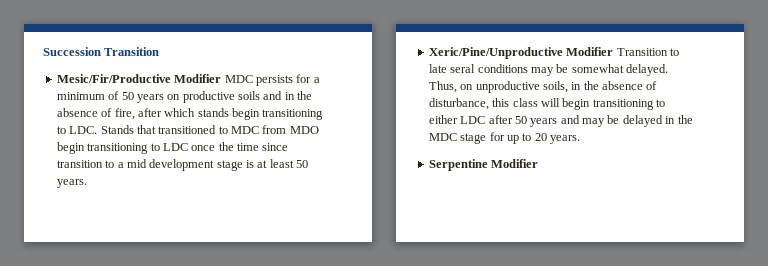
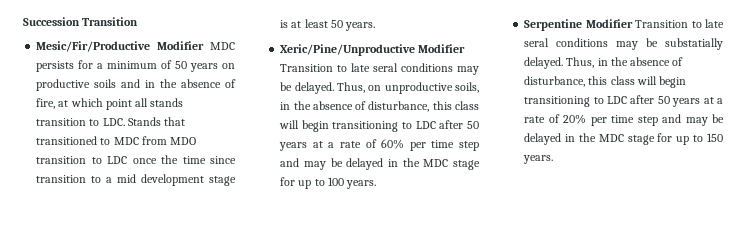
- Mesic/Fir/Productive Modifier MDC persists for a minimum of 50 years on productive soils and in the absence of fire, after which stands begin transitioning to LDC. Stands that transitioned to MDC from MDO begin transitioning to LDC once the time since transition to a mid development stage is at least 50 years.
+ Mesic/Fir/Productive Modifier MDC persists for a minimum of 50 years on productive soils and in the absence of fire, at which point all stands transition to LDC. Stands that transitioned to MDC from MDO transition to LDC once the time since transition to a mid development stage is at least 50 years.
- Xeric/Pine/Unproductive Modifier Transition to late seral conditions may be somewhat delayed.
+ Xeric/Pine/Unproductive Modifier Transition to late seral conditions may be delayed.
- Thus, on unproductive soils, in the absence of disturbance, this class will begin transitioning to either LDC after 50 years and may be delayed in the MDC stage for up to 20 years.
+ Thus, on unproductive soils, in the absence of disturbance, this class will begin transitioning to LDC after 50 years at a rate of 60% per time step and may be delayed in the MDC stage for up to 100 years.
- Serpentine Modifier
+ Serpentine Modifier Transition to late seral conditions may be substatially delayed. Thus, in the absence of disturbance, this class will begin transitioning to LDC after 50 years at a rate of 20% per time step and may be delayed in the MDC stage for up to 150 years.

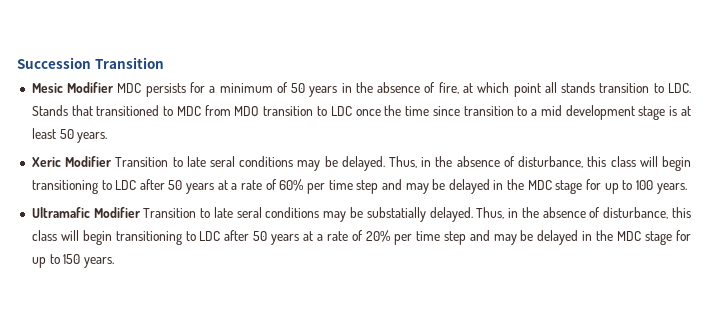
- Mesic/Fir/Productive Modifier MDC persists for a minimum of 50 years on productive soils and in the absence of fire, at which point all stands transition to LDC. Stands that transitioned to MDC from MDO transition to LDC once the time since transition to a mid development stage is at least 50 years.
+ Mesic Modifier MDC persists for a minimum of 50 years in the absence of fire, at which point all stands transition to LDC. Stands that transitioned to MDC from MDO transition to LDC once the time since transition to a mid development stage is at least 50 years.
- Xeric/Pine/Unproductive Modifier Transition to late seral conditions may be delayed.
+ Xeric Modifier Transition to late seral conditions may be delayed.
- Thus, on unproductive soils, in the absence of disturbance, this class will begin transitioning to LDC after 50 years at a rate of 60% per time step and may be delayed in the MDC stage for up to 100 years.
+ Thus, in the absence of disturbance, this class will begin transitioning to LDC after 50 years at a rate of 60% per time step and may be delayed in the MDC stage for up to 100 years.
- Serpentine Modifier Transition to late seral conditions may be substatially delayed.
+ Ultramafic Modifier Transition to late seral conditions may be substatially delayed.

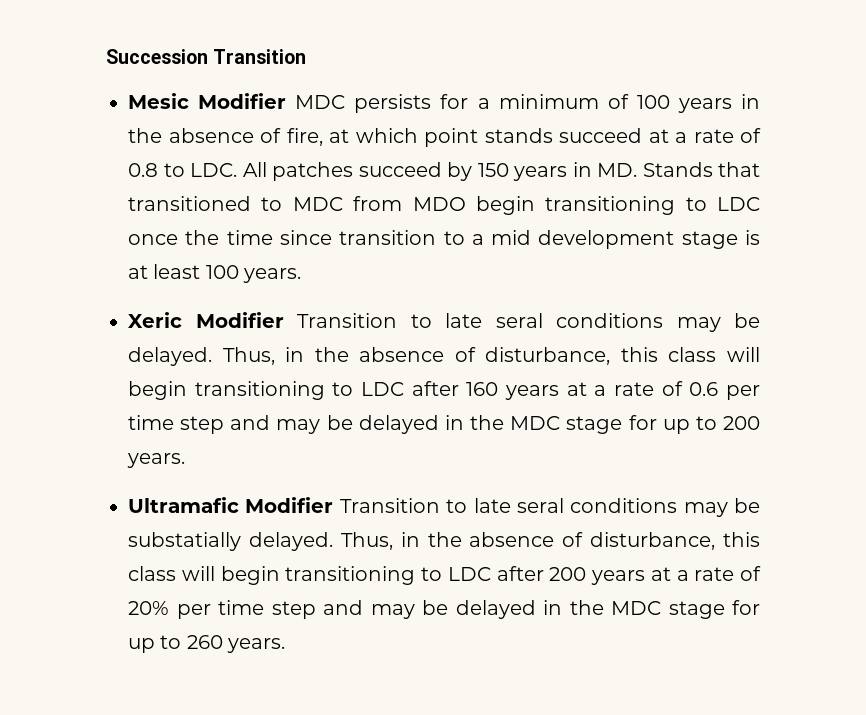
- Mesic Modifier MDC persists for a minimum of 50 years in the absence of fire, at which point all stands transition to LDC. Stands that transitioned to MDC from MDO transition to LDC once the time since transition to a mid development stage is at least 50 years.
+ Mesic Modifier MDC persists for a minimum of 100 years in the absence of fire, at which point stands succeed at a rate of 0.8 to LDC. All patches succeed by 150 years in MD. Stands that transitioned to MDC from MDO begin transitioning to LDC once the time since transition to a mid development stage is at least 100 years.
- Thus, in the absence of disturbance, this class will begin transitioning to LDC after 50 years at a rate of 60% per time step and may be delayed in the MDC stage for up to 100 years.
+ Thus, in the absence of disturbance, this class will begin transitioning to LDC after 160 years at a rate of 0.6 per time step and may be delayed in the MDC stage for up to 200 years.
- Thus, in the absence of disturbance, this class will begin transitioning to LDC after 50 years at a rate of 20% per time step and may be delayed in the MDC stage for up to 150 years.
+ Thus, in the absence of disturbance, this class will begin transitioning to LDC after 200 years at a rate of 20% per time step and may be delayed in the MDC stage for up to 260 years.

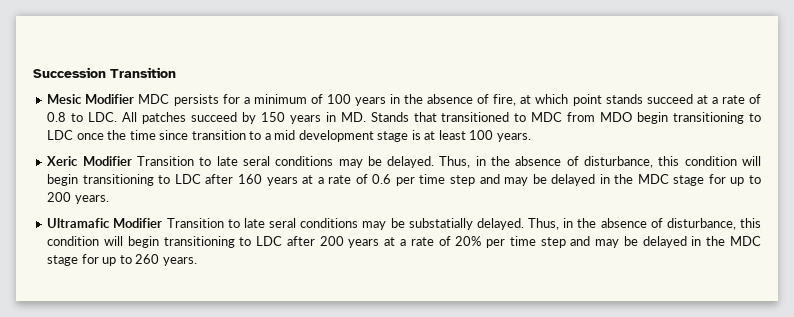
- Thus, in the absence of disturbance, this class will begin transitioning to LDC after 160 years at a rate of 0.6 per time step and may be delayed in the MDC stage for up to 200 years.
+ Thus, in the absence of disturbance, this condition will begin transitioning to LDC after 160 years at a rate of 0.6 per time step and may be delayed in the MDC stage for up to 200 years.
- Thus, in the absence of disturbance, this class will begin transitioning to LDC after 200 years at a rate of 20% per time step and may be delayed in the MDC stage for up to 260 years.
+ Thus, in the absence of disturbance, this condition will begin transitioning to LDC after 200 years at a rate of 20% per time step and may be delayed in the MDC stage for up to 260 years.

